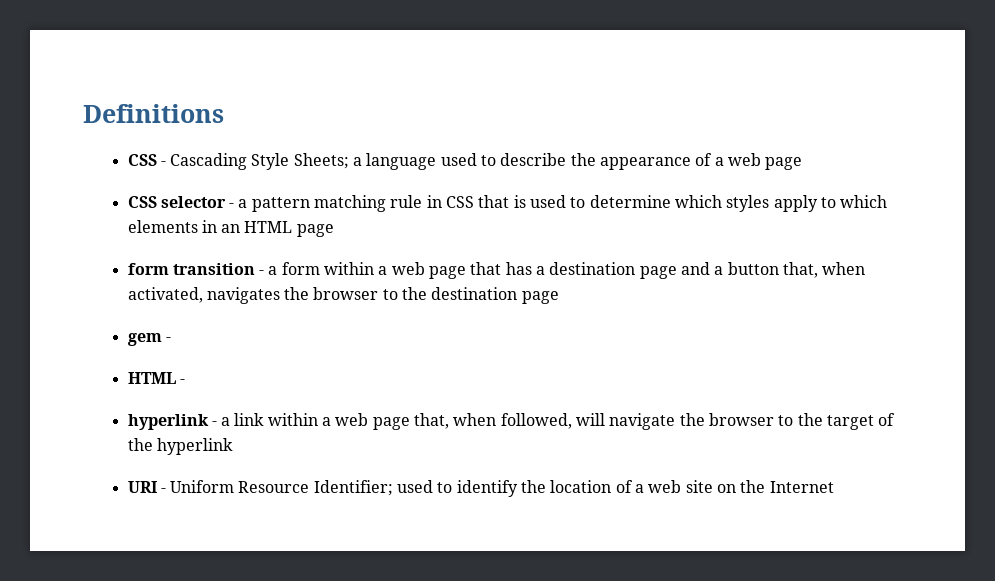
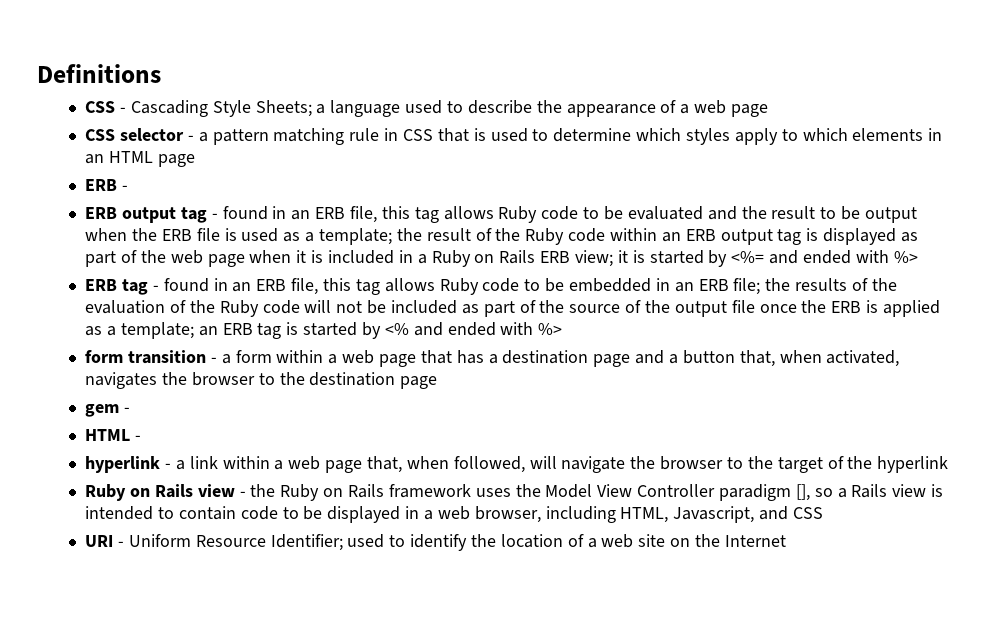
+ ERB -
+ ERB output tag - found in an ERB file, this tag allows Ruby code to be evaluated and the result to be output when the ERB file is used as a template; the result of the Ruby code within an ERB output tag is displayed as part of the web page when it is included in a Ruby on Rails ERB view; it is started by <%= and ended with %>
+ ERB tag - found in an ERB file, this tag allows Ruby code to be embedded in an ERB file; the results of the evaluation of the Ruby code will not be included as part of the source of the output file once the ERB is applied as a template; an ERB tag is started by <% and ended with %>
+ Ruby on Rails view - the Ruby on Rails framework uses the Model View Controller paradigm [], so a Rails view is intended to contain code to be displayed in a web browser, including HTML, Javascript, and CSS

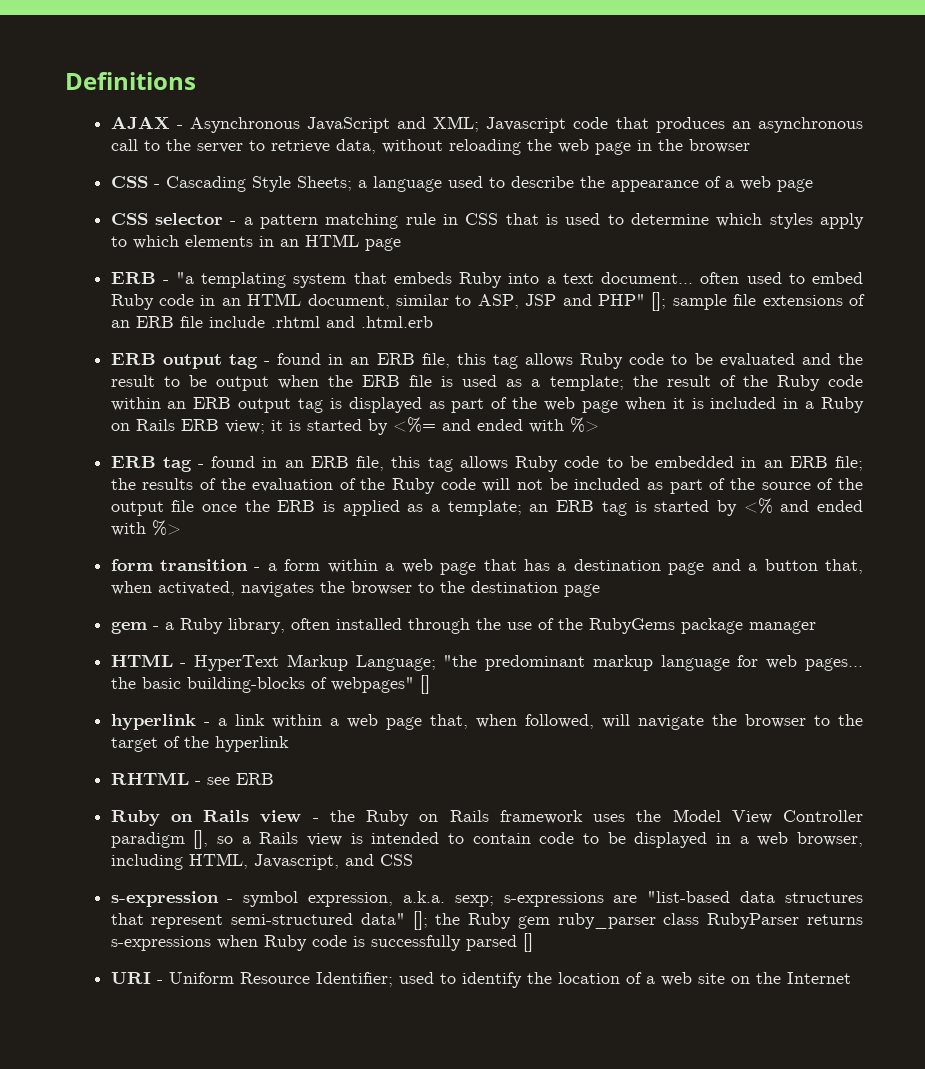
+ AJAX - Asynchronous JavaScript and XML; Javascript code that produces an asynchronous call to the server to retrieve data, without reloading the web page in the browser
- ERB -
+ ERB - "a templating system that embeds Ruby into a text document... often used to embed Ruby code in an HTML document, similar to ASP, JSP and PHP" []; sample file extensions of an ERB file include .rhtml and .html.erb
- gem -
- HTML -
+ gem - a Ruby library, often installed through the use of the RubyGems package manager
+ HTML - HyperText Markup Language; "the predominant markup language for web pages... the basic building-blocks of webpages" []
+ RHTML - see ERB
+ s-expression - symbol expression, a.k.a. sexp; s-expressions are "list-based data structures that represent semi-structured data" []; the Ruby gem ruby_parser class RubyParser returns s-expressions when Ruby code is successfully parsed []

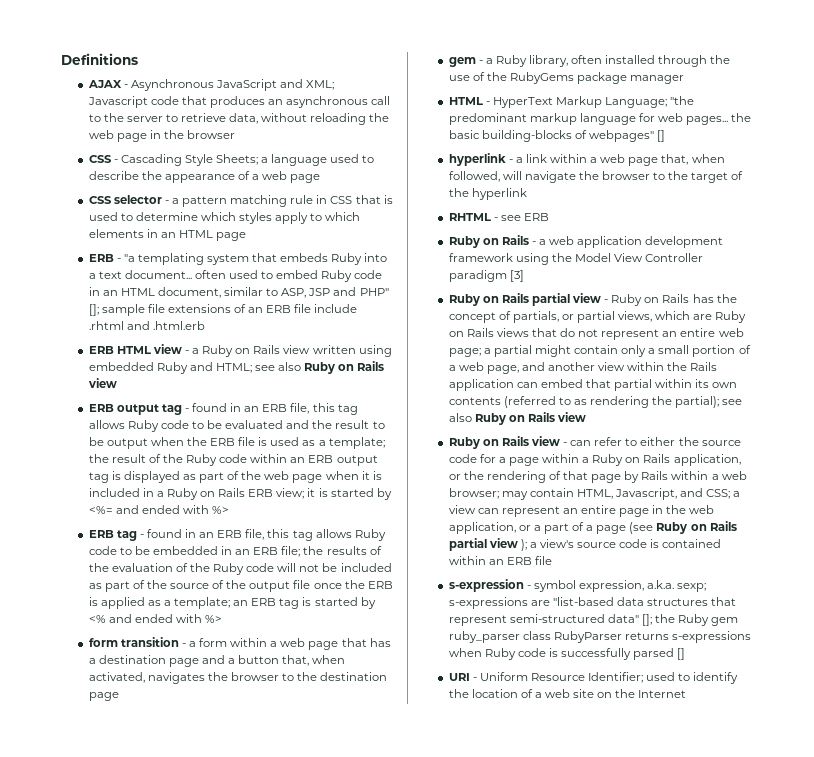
+ ERB HTML view - a Ruby on Rails view written using embedded Ruby and HTML; see also Ruby on Rails view
- Ruby on Rails view - the Ruby on Rails framework uses the Model View Controller paradigm [], so a Rails view is intended to contain code to be displayed in a web browser, including HTML, Javascript, and CSS
+ Ruby on Rails - a web application development framework using the Model View Controller paradigm [3]
+ Ruby on Rails partial view - Ruby on Rails has the concept of partials, or partial views, which are Ruby on Rails views that do not represent an entire web page; a partial might contain only a small portion of a web page, and another view within the Rails application can embed that partial within its own contents (referred to as rendering the partial); see also Ruby on Rails view
+ Ruby on Rails view - can refer to either the source code for a page within a Ruby on Rails application, or the rendering of that page by Rails within a web browser; may contain HTML, Javascript, and CSS; a view can represent an entire page in the web application, or a part of a page (see Ruby on Rails partial view ); a view's source code is contained within an ERB file

